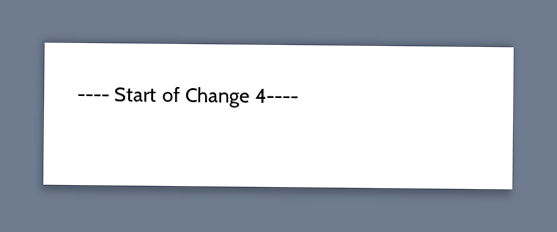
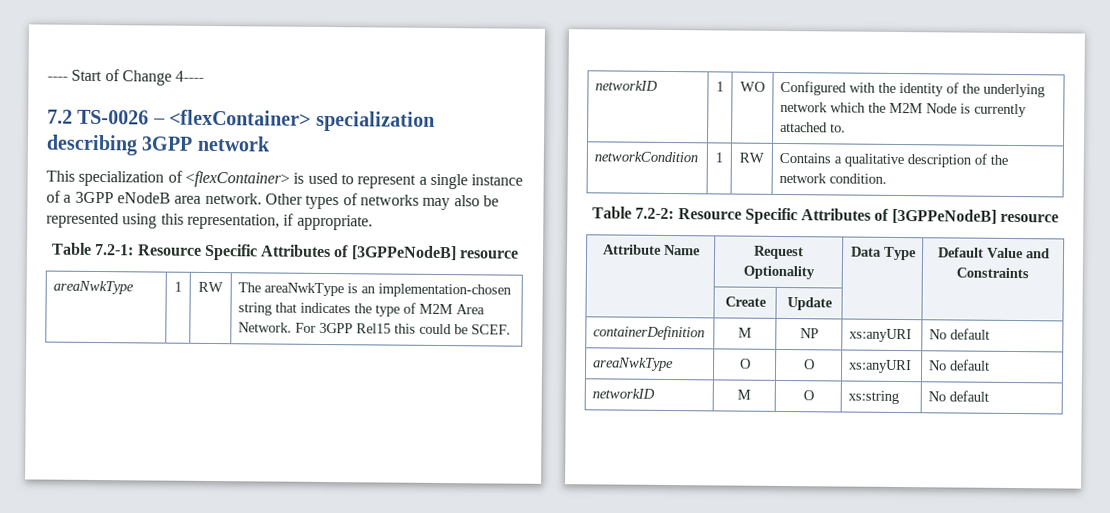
+ 7.2 TS-0026 – <flexContainer> specialization describing 3GPP network
+ This specialization of <flexContainer> is used to represent a single instance of a 3GPP eNodeB area network. Other types of networks may also be represented using this representation, if appropriate.
+ Table 7.2-1: Resource Specific Attributes of [3GPPeNodeB] resource
+ areaNwkType | 1 | RW | The areaNwkType is an implementation-chosen string that indicates the type of M2M Area Network. For 3GPP Rel15 this could be SCEF.
+ networkID | 1 | WO | Configured with the identity of the underlying network which the M2M Node is currently attached to.
+ networkCondition | 1 | RW | Contains a qualitative description of the network condition.
+ Table 7.2-2: Resource Specific Attributes of [3GPPeNodeB] resource
+ Attribute Name | Request Optionality | Data Type | Default Value and Constraints
+ | Create | Update | |
+ containerDefinition | M | NP | xs:anyURI | No default
+ areaNwkType | O | O | xs:anyURI | No default
+ networkID | M | O | xs:string | No default

